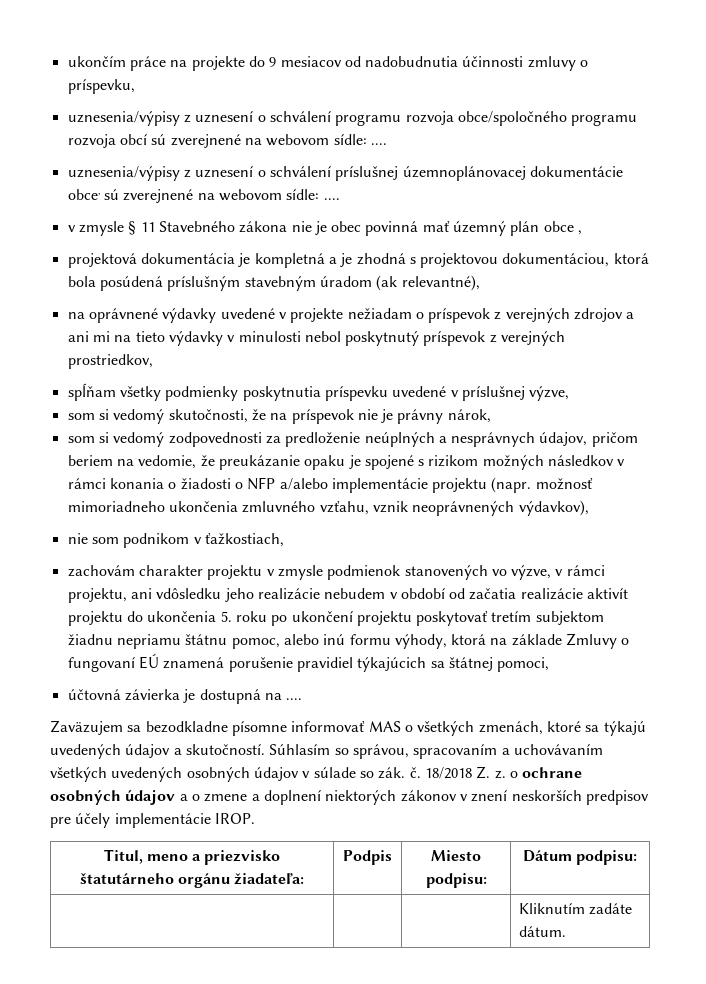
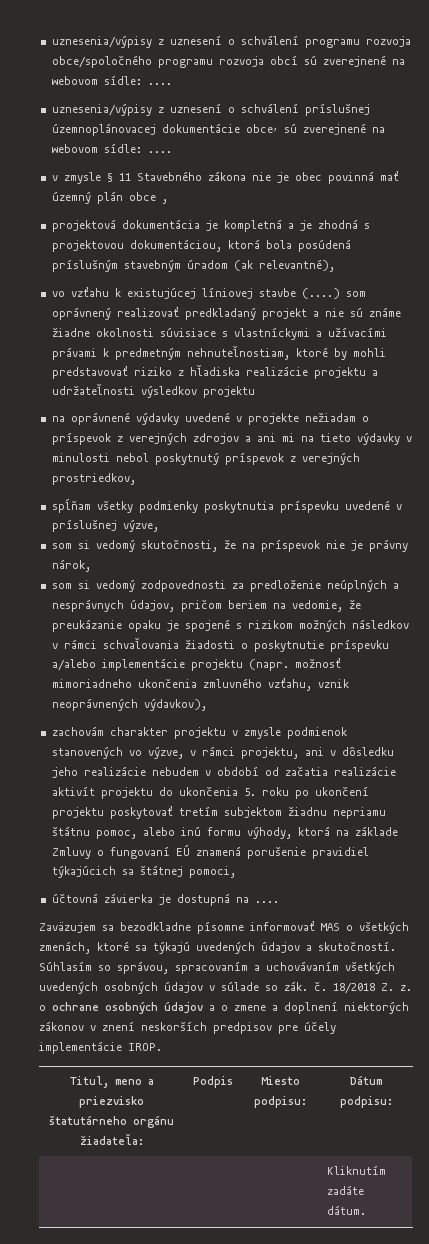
- ukončím práce na projekte do 9 mesiacov od nadobudnutia účinnosti zmluvy o príspevku,
+ vo vzťahu k existujúcej líniovej stavbe (....) som oprávnený realizovať predkladaný projekt a nie sú známe žiadne okolnosti súvisiace s vlastníckymi a užívacími právami k predmetným nehnuteľnostiam, ktoré by mohli predstavovať riziko z hľadiska realizácie projektu a udržateľnosti výsledkov projektu
- som si vedomý zodpovednosti za predloženie neúplných a nesprávnych údajov, pričom beriem na vedomie, že preukázanie opaku je spojené s rizikom možných následkov v rámci konania o žiadosti o NFP a/alebo implementácie projektu (napr. možnosť mimoriadneho ukončenia zmluvného vzťahu, vznik neoprávnených výdavkov),
+ som si vedomý zodpovednosti za predloženie neúplných a nesprávnych údajov, pričom beriem na vedomie, že preukázanie opaku je spojené s rizikom možných následkov v rámci schvaľovania žiadosti o poskytnutie príspevku a/alebo implementácie projektu (napr. možnosť mimoriadneho ukončenia zmluvného vzťahu, vznik neoprávnených výdavkov),
- nie som podnikom v ťažkostiach,
- zachovám charakter projektu v zmysle podmienok stanovených vo výzve, v rámci projektu, ani vdôsledku jeho realizácie nebudem v období od začatia realizácie aktivít projektu do ukončenia 5. roku po ukončení projektu poskytovať tretím subjektom žiadnu nepriamu štátnu pomoc, alebo inú formu výhody, ktorá na základe Zmluvy o fungovaní EÚ znamená porušenie pravidiel týkajúcich sa štátnej pomoci,
+ zachovám charakter projektu v zmysle podmienok stanovených vo výzve, v rámci projektu, ani v dôsledku jeho realizácie nebudem v období od začatia realizácie aktivít projektu do ukončenia 5. roku po ukončení projektu poskytovať tretím subjektom žiadnu nepriamu štátnu pomoc, alebo inú formu výhody, ktorá na základe Zmluvy o fungovaní EÚ znamená porušenie pravidiel týkajúcich sa štátnej pomoci,

